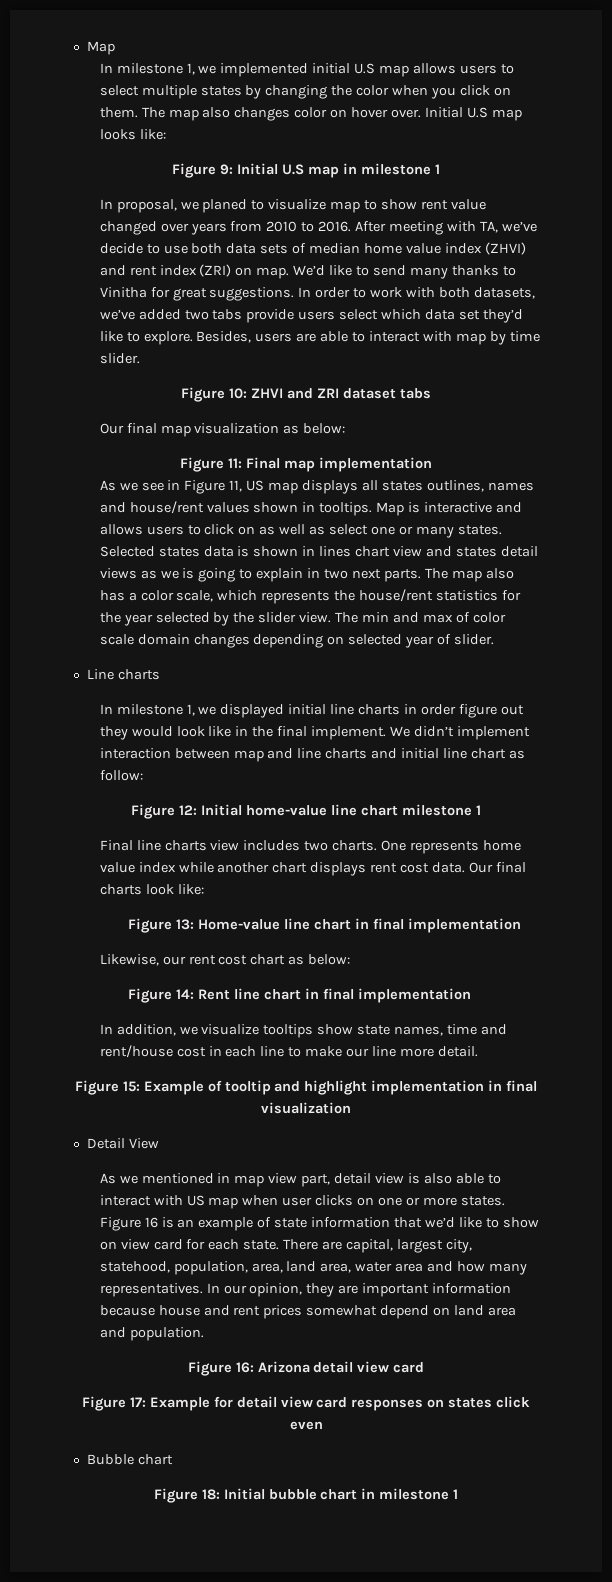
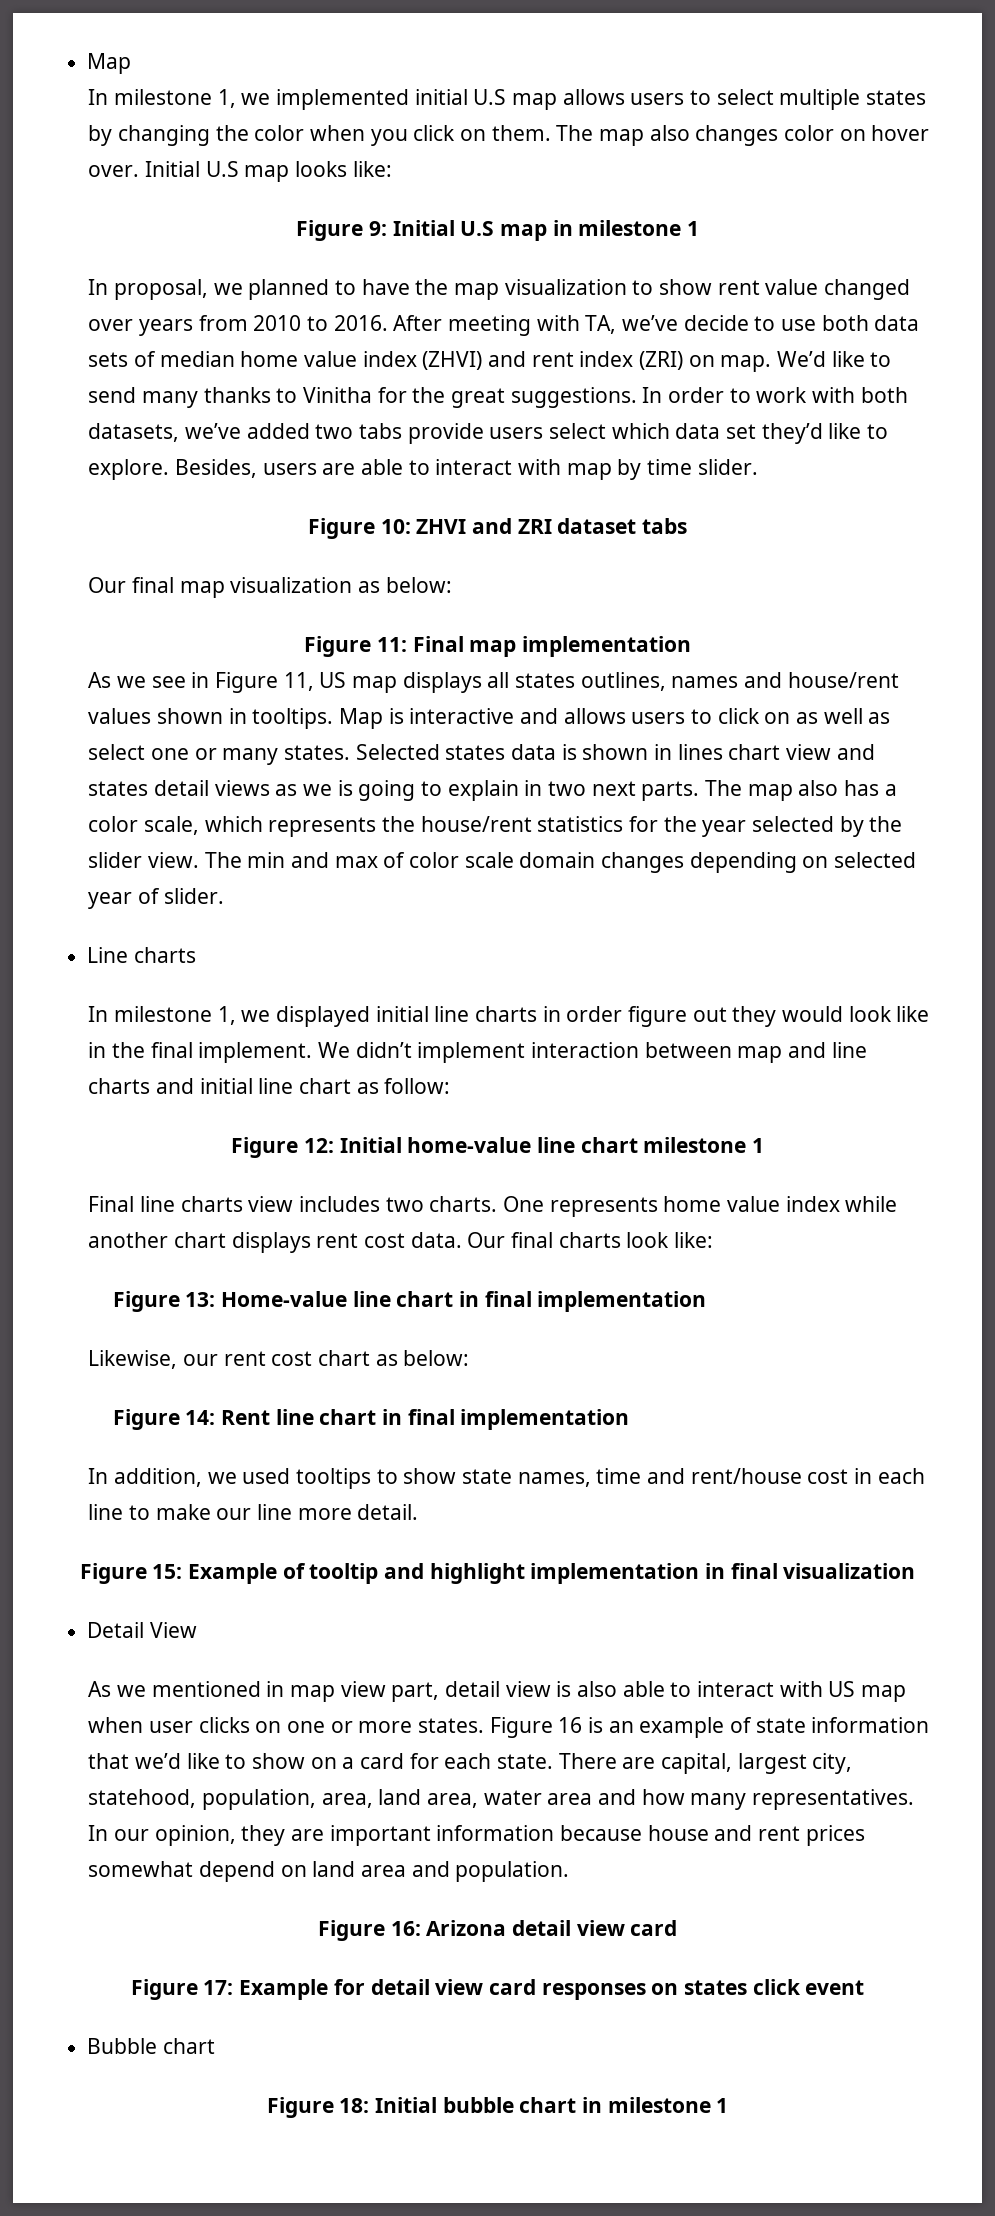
- In proposal, we planed to visualize map to show rent value changed over years from 2010 to 2016.
+ In proposal, we planned to have the map visualization to show rent value changed over years from 2010 to 2016.
- We’d like to send many thanks to Vinitha for great suggestions.
+ We’d like to send many thanks to Vinitha for the great suggestions.
- In addition, we visualize tooltips show state names, time and rent/house cost in each line to make our line more detail.
+ In addition, we used tooltips to show state names, time and rent/house cost in each line to make our line more detail.
- Figure 16 is an example of state information that we’d like to show on view card for each state.
+ Figure 16 is an example of state information that we’d like to show on a card for each state.
- Figure 17: Example for detail view card responses on states click even
+ Figure 17: Example for detail view card responses on states click event

